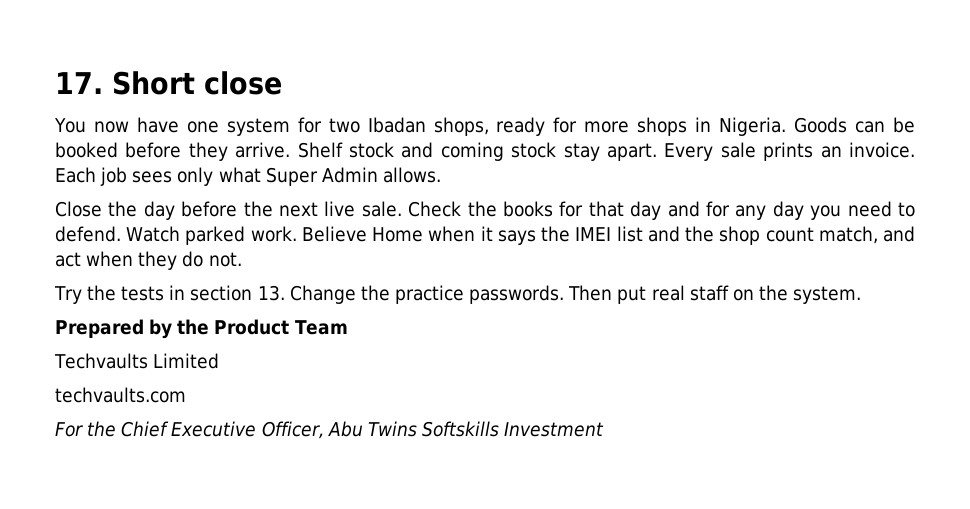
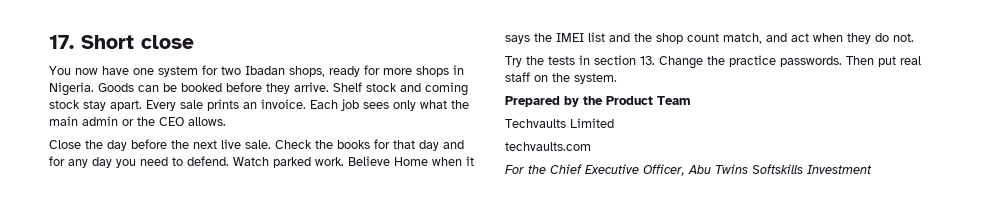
- Each job sees only what Super Admin allows.
+ Each job sees only what the main admin or the CEO allows.

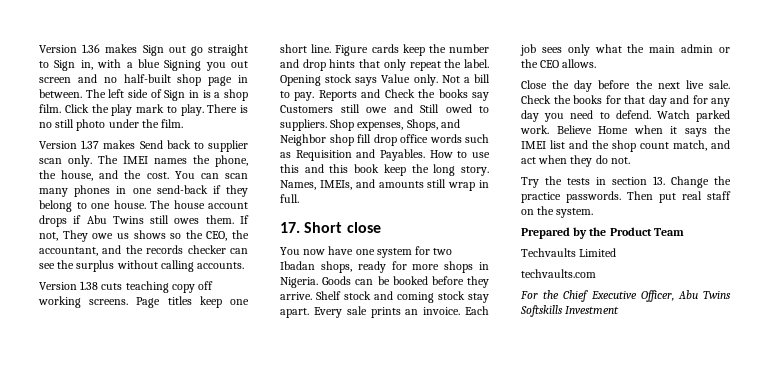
+ Version 1.36 makes Sign out go straight to Sign in, with a blue Signing you out screen and no half-built shop page in between. The left side of Sign in is a shop film. Click the play mark to play. There is no still photo under the film.
+ Version 1.37 makes Send back to supplier scan only. The IMEI names the phone, the house, and the cost. You can scan many phones in one send-back if they belong to one house. The house account drops if Abu Twins still owes them. If not, They owe us shows so the CEO, the accountant, and the records checker can see the surplus without calling accounts.
+ Version 1.38 cuts teaching copy off working screens. Page titles keep one short line. Figure cards keep the number and drop hints that only repeat the label. Opening stock says Value only. Not a bill to pay. Reports and Check the books say Customers still owe and Still owed to suppliers. Shop expenses, Shops, and Neighbor shop fill drop office words such as Requisition and Payables. How to use this and this book keep the long story. Names, IMEIs, and amounts still wrap in full.

